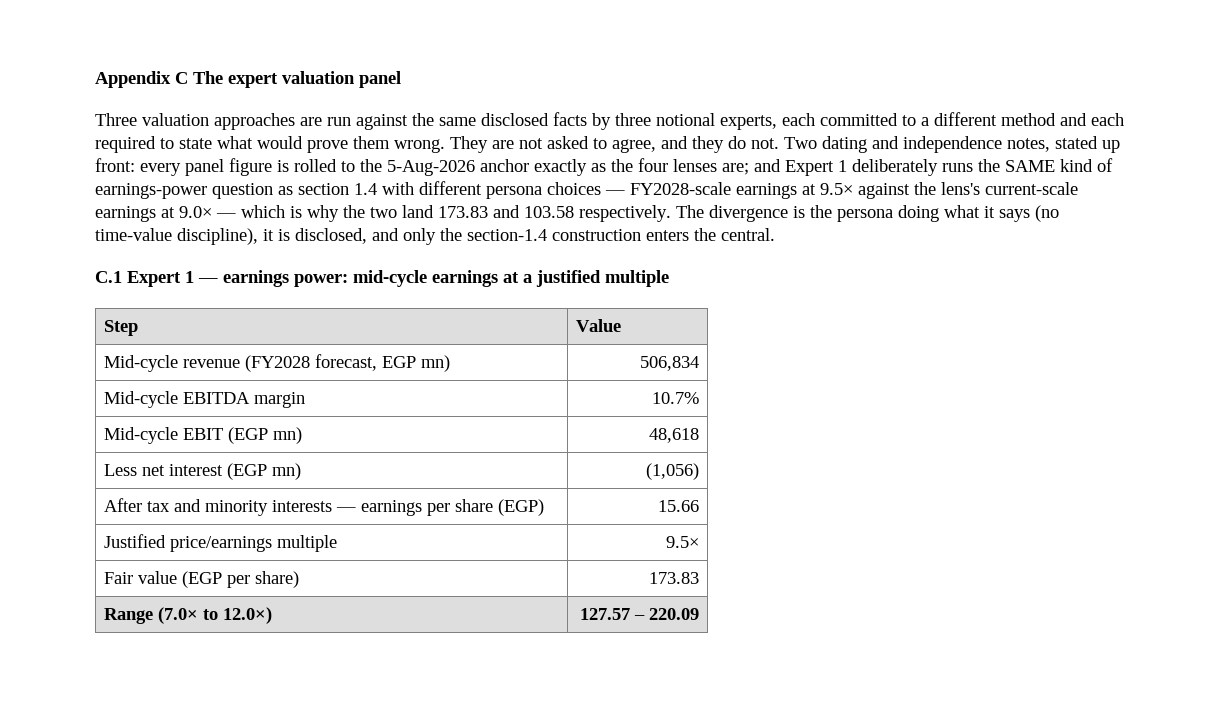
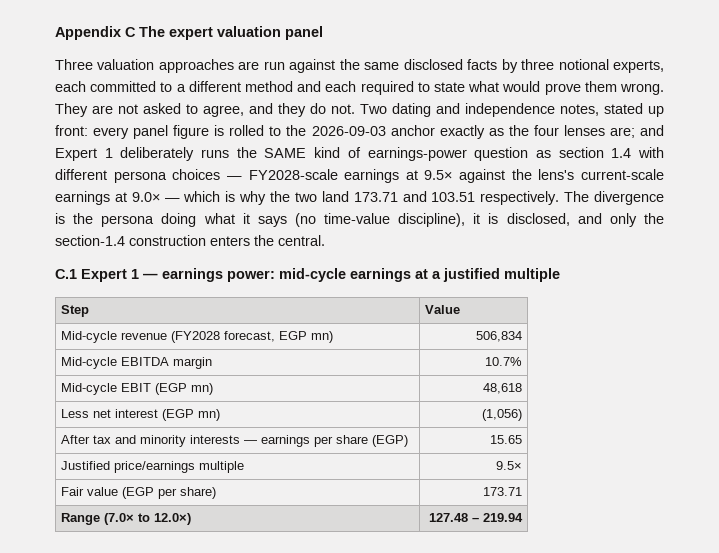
- Two dating and independence notes, stated up front: every panel figure is rolled to the 5-Aug-2026 anchor exactly as the four lenses are; and Expert 1 deliberately runs the SAME kind of earnings-power question as section 1.4 with different persona choices — FY2028-scale earnings at 9.5× against the lens's current-scale earnings at 9.0× — which is why the two land 173.83 and 103.58 respectively.
+ Two dating and independence notes, stated up front: every panel figure is rolled to the 2026-09-03 anchor exactly as the four lenses are; and Expert 1 deliberately runs the SAME kind of earnings-power question as section 1.4 with different persona choices — FY2028-scale earnings at 9.5× against the lens's current-scale earnings at 9.0× — which is why the two land 173.71 and 103.51 respectively.
- After tax and minority interests — earnings per share (EGP) | 15.66
+ After tax and minority interests — earnings per share (EGP) | 15.65
- Fair value (EGP per share) | 173.83
+ Fair value (EGP per share) | 173.71
- Range (7.0× to 12.0×) | 127.57 – 220.09
+ Range (7.0× to 12.0×) | 127.48 – 219.94

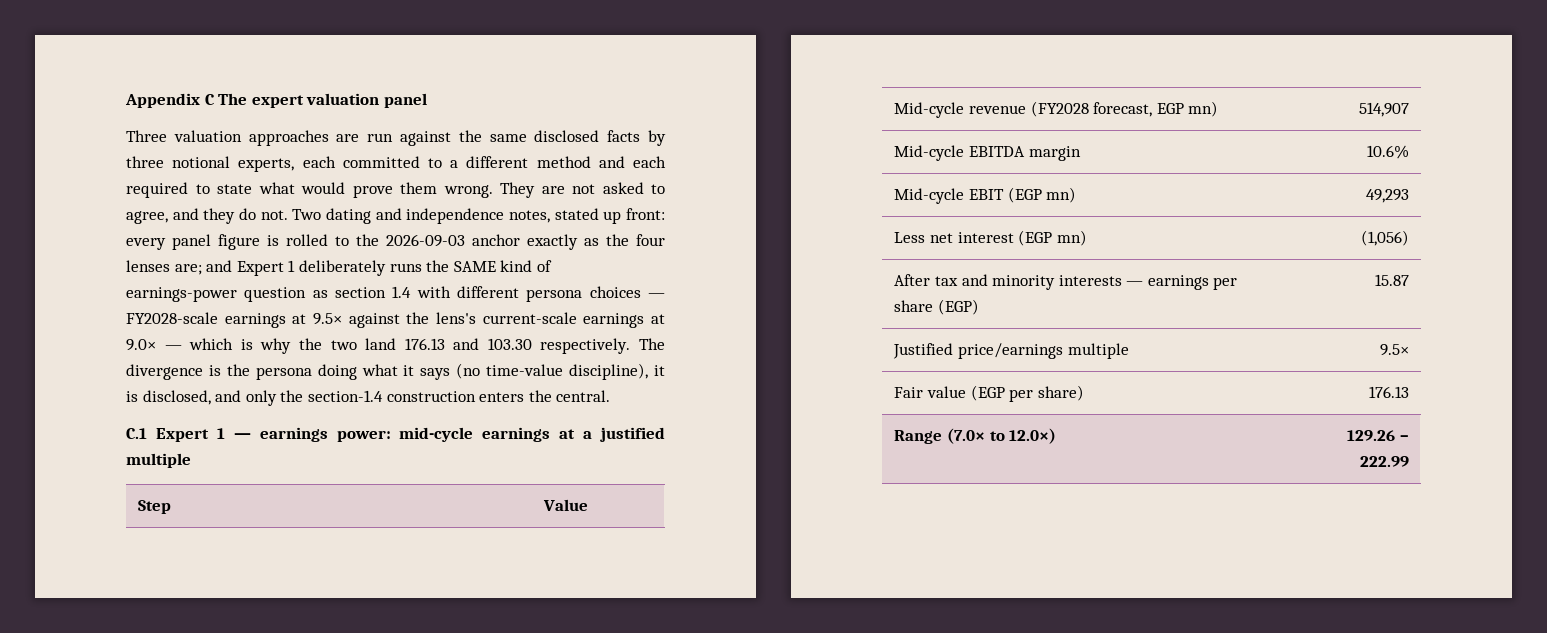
- and Expert 1 deliberately runs the SAME kind of earnings-power question as section 1.4 with different persona choices — FY2028-scale earnings at 9.5× against the lens's current-scale earnings at 9.0× — which is why the two land 173.71 and 103.51 respectively.
+ and Expert 1 deliberately runs the SAME kind of earnings-power question as section 1.4 with different persona choices — FY2028-scale earnings at 9.5× against the lens's current-scale earnings at 9.0× — which is why the two land 176.13 and 103.30 respectively.
- Mid-cycle revenue (FY2028 forecast, EGP mn) | 506,834
+ Mid-cycle revenue (FY2028 forecast, EGP mn) | 514,907
- Mid-cycle EBITDA margin | 10.7%
+ Mid-cycle EBITDA margin | 10.6%
- Mid-cycle EBIT (EGP mn) | 48,618
+ Mid-cycle EBIT (EGP mn) | 49,293
- After tax and minority interests — earnings per share (EGP) | 15.65
+ After tax and minority interests — earnings per share (EGP) | 15.87
- Fair value (EGP per share) | 173.71
+ Fair value (EGP per share) | 176.13
- Range (7.0× to 12.0×) | 127.48 – 219.94
+ Range (7.0× to 12.0×) | 129.26 – 222.99

